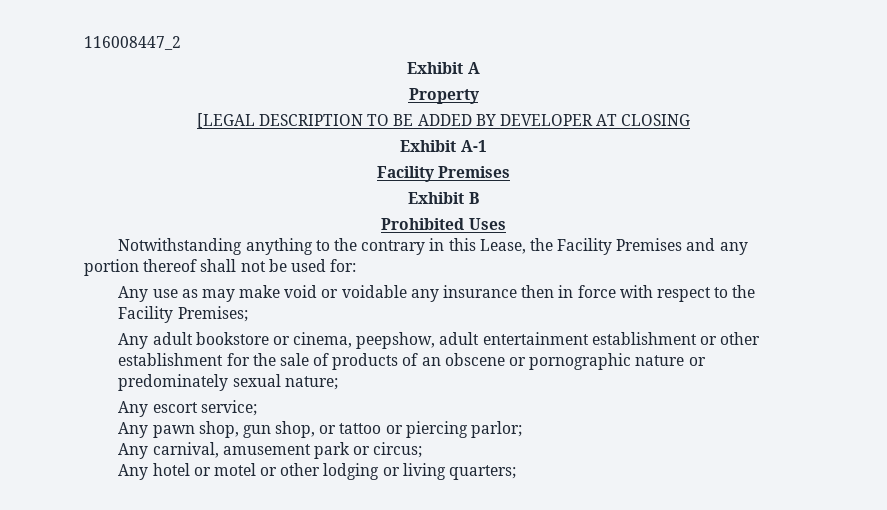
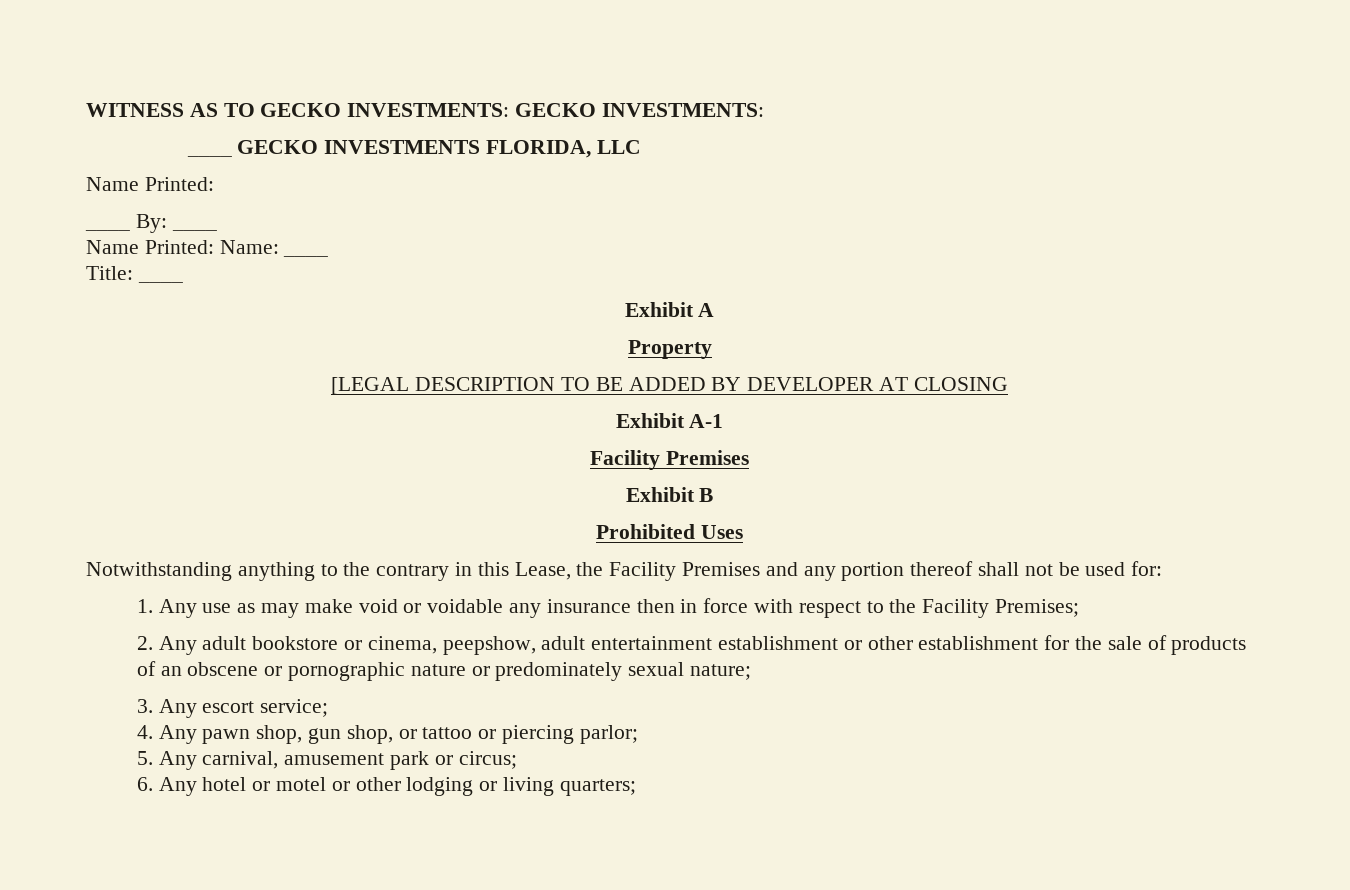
- 116008447_2
+ WITNESS AS TO GECKO INVESTMENTS: GECKO INVESTMENTS:
+ ____ GECKO INVESTMENTS FLORIDA, LLC
+ Name Printed:
+ ____ By: ____
+ Name Printed: Name: ____
+ Title: ____
- Any use as may make void or voidable any insurance then in force with respect to the Facility Premises;
+ 1. Any use as may make void or voidable any insurance then in force with respect to the Facility Premises;
- Any adult bookstore or cinema, peepshow, adult entertainment establishment or other establishment for the sale of products of an obscene or pornographic nature or predominately sexual nature;
+ 2. Any adult bookstore or cinema, peepshow, adult entertainment establishment or other establishment for the sale of products of an obscene or pornographic nature or predominately sexual nature;
- Any escort service;
+ 3. Any escort service;
- Any pawn shop, gun shop, or tattoo or piercing parlor;
+ 4. Any pawn shop, gun shop, or tattoo or piercing parlor;
- Any carnival, amusement park or circus;
+ 5. Any carnival, amusement park or circus;
- Any hotel or motel or other lodging or living quarters;
+ 6. Any hotel or motel or other lodging or living quarters;

